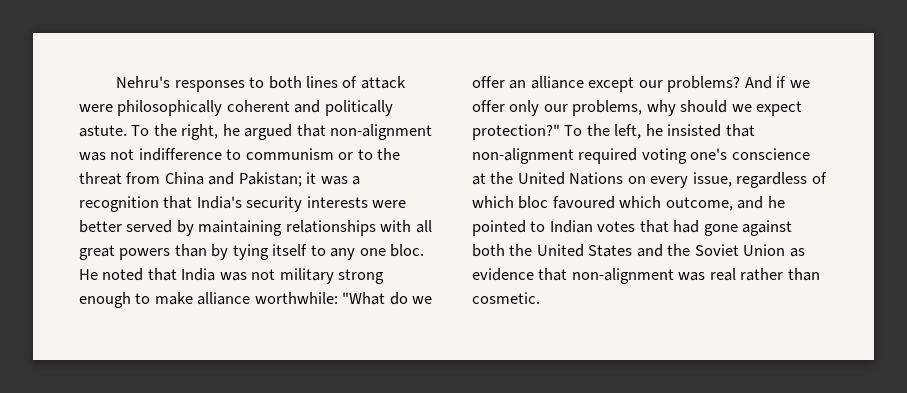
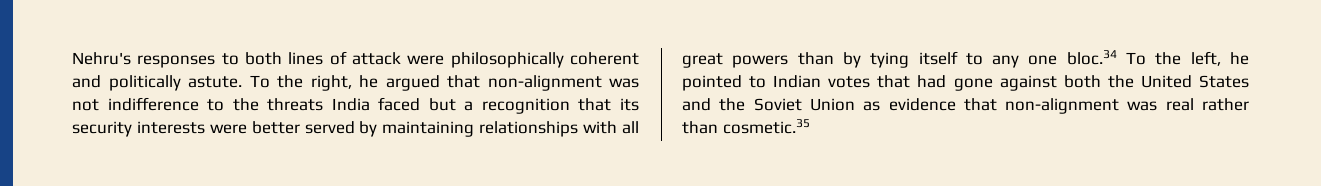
- To the right, he argued that non-alignment was not indifference to communism or to the threat from China and Pakistan; it was a recognition that India's security interests were better served by maintaining relationships with all great powers than by tying itself to any one bloc. He noted that India was not military strong enough to make alliance worthwhile: "What do we offer an alliance except our problems? And if we offer only our problems, why should we expect protection?" To the left, he insisted that non-alignment required voting one's conscience at the United Nations on every issue, regardless of which bloc favoured which outcome, and he pointed to Indian votes that had gone against both the United States and the Soviet Union as evidence that non-alignment was real rather than cosmetic.
+ To the right, he argued that non-alignment was not indifference to the threats India faced but a recognition that its security interests were better served by maintaining relationships with all great powers than by tying itself to any one bloc.34 To the left, he pointed to Indian votes that had gone against both the United States and the Soviet Union as evidence that non-alignment was real rather than cosmetic.35

